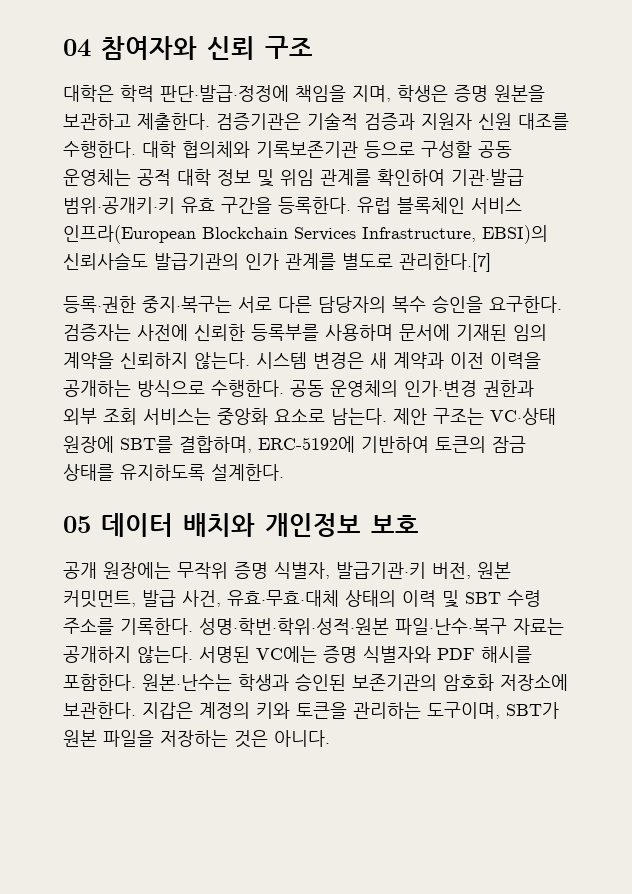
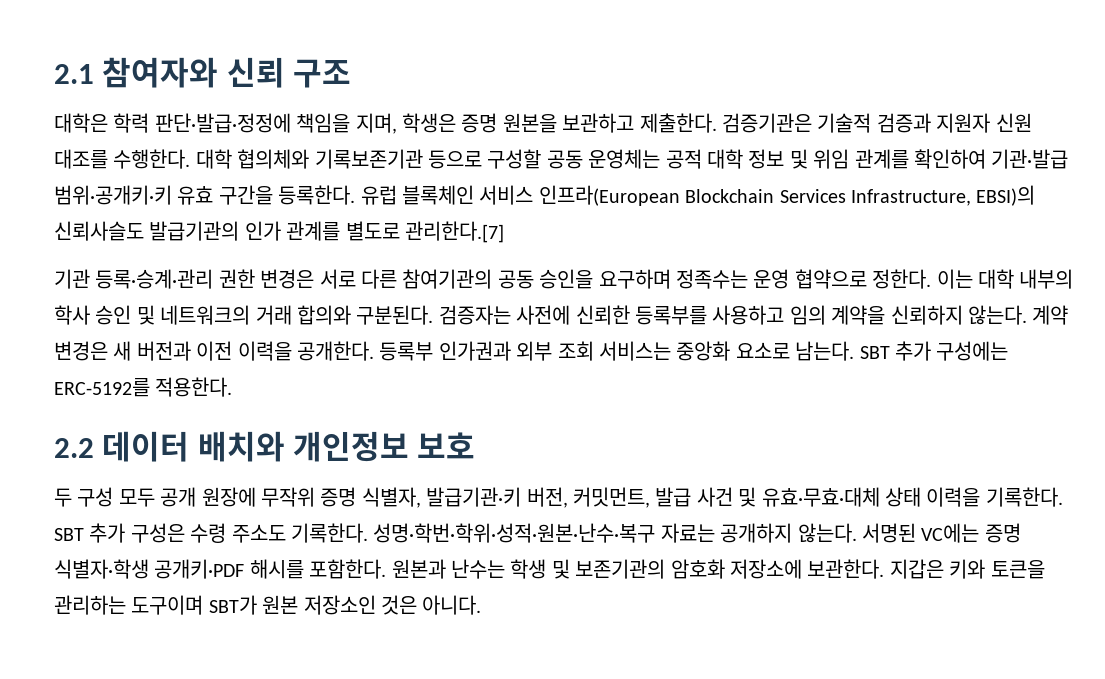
- 04 참여자와 신뢰 구조
+ 2.1 참여자와 신뢰 구조
- 등록·권한 중지·복구는 서로 다른 담당자의 복수 승인을 요구한다.
+ 기관 등록·승계·관리 권한 변경은 서로 다른 참여기관의 공동 승인을 요구하며 정족수는 운영 협약으로 정한다. 이는 대학 내부의 학사 승인 및 네트워크의 거래 합의와 구분된다.
- 검증자는 사전에 신뢰한 등록부를 사용하며 문서에 기재된 임의 계약을 신뢰하지 않는다.
+ 검증자는 사전에 신뢰한 등록부를 사용하고 임의 계약을 신뢰하지 않는다.
- 시스템 변경은 새 계약과 이전 이력을 공개하는 방식으로 수행한다. 공동 운영체의 인가·변경 권한과 외부 조회 서비스는 중앙화 요소로 남는다.
+ 계약 변경은 새 버전과 이전 이력을 공개한다. 등록부 인가권과 외부 조회 서비스는 중앙화 요소로 남는다.
- 제안 구조는 VC·상태 원장에 SBT를 결합하며, ERC-5192에 기반하여 토큰의 잠금 상태를 유지하도록 설계한다.
- 05 데이터 배치와 개인정보 보호
+ SBT 추가 구성에는 ERC-5192를 적용한다.
+ 2.2 데이터 배치와 개인정보 보호
- 공개 원장에는 무작위 증명 식별자, 발급기관·키 버전, 원본 커밋먼트, 발급 사건, 유효·무효·대체 상태의 이력 및 SBT 수령 주소를 기록한다. 성명·학번·학위·성적·원본 파일·난수·복구 자료는 공개하지 않는다.
+ 두 구성 모두 공개 원장에 무작위 증명 식별자, 발급기관·키 버전, 커밋먼트, 발급 사건 및 유효·무효·대체 상태 이력을 기록한다. SBT 추가 구성은 수령 주소도 기록한다. 성명·학번·학위·성적·원본·난수·복구 자료는 공개하지 않는다.
- 서명된 VC에는 증명 식별자와 PDF 해시를 포함한다. 원본·난수는 학생과 승인된 보존기관의 암호화 저장소에 보관한다.
+ 서명된 VC에는 증명 식별자·학생 공개키·PDF 해시를 포함한다. 원본과 난수는 학생 및 보존기관의 암호화 저장소에 보관한다.
- 지갑은 계정의 키와 토큰을 관리하는 도구이며, SBT가 원본 파일을 저장하는 것은 아니다.
+ 지갑은 키와 토큰을 관리하는 도구이며 SBT가 원본 저장소인 것은 아니다.

